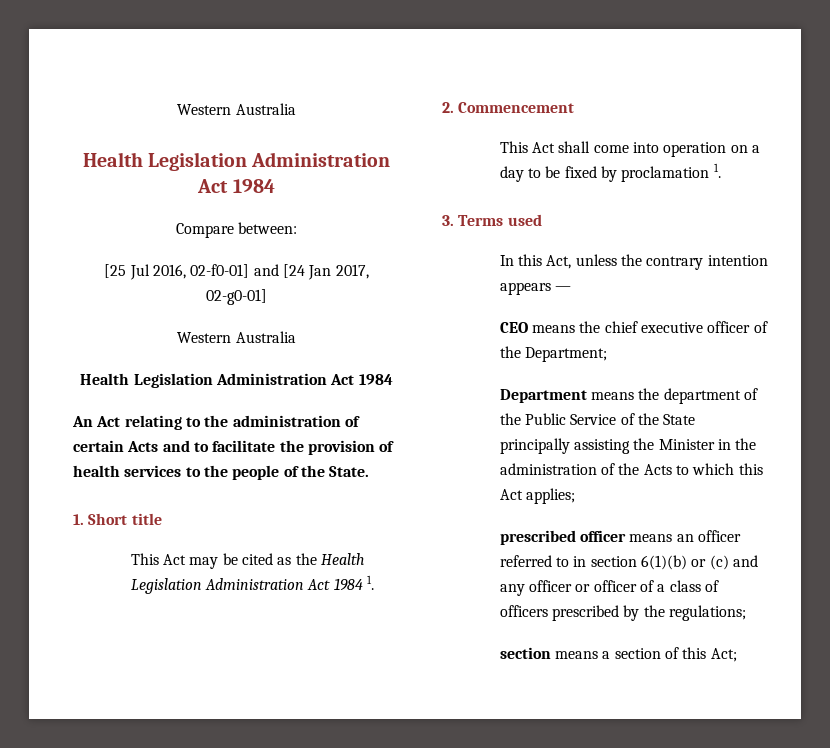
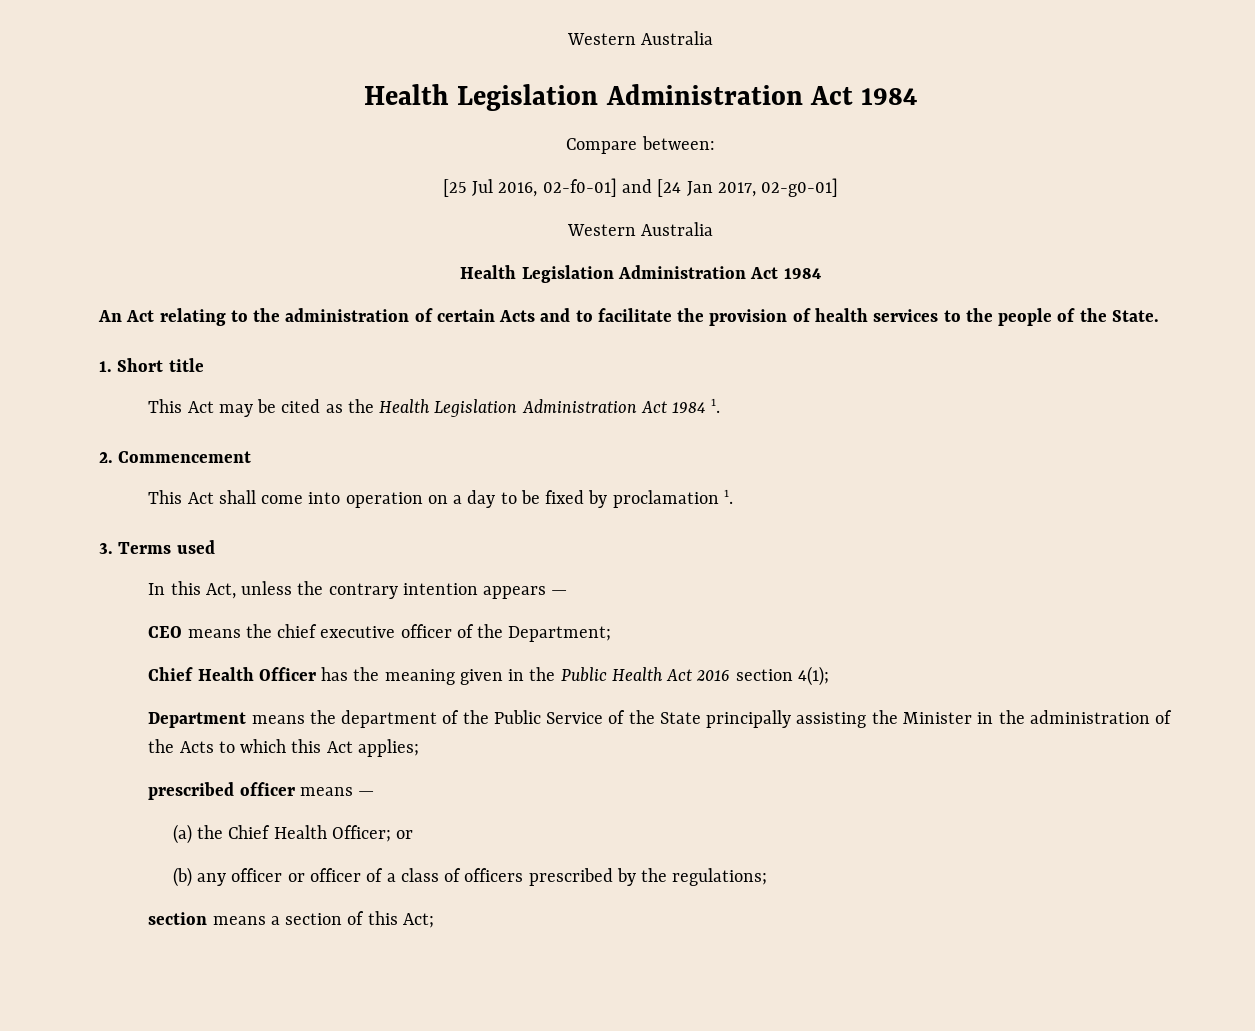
+ Chief Health Officer has the meaning given in the Public Health Act 2016 section 4(1);
- prescribed officer means an officer referred to in section 6(1)(b) or (c) and any officer or officer of a class of officers prescribed by the regulations;
+ prescribed officer means —
+ (a) the Chief Health Officer; or
+ (b) any officer or officer of a class of officers prescribed by the regulations;

